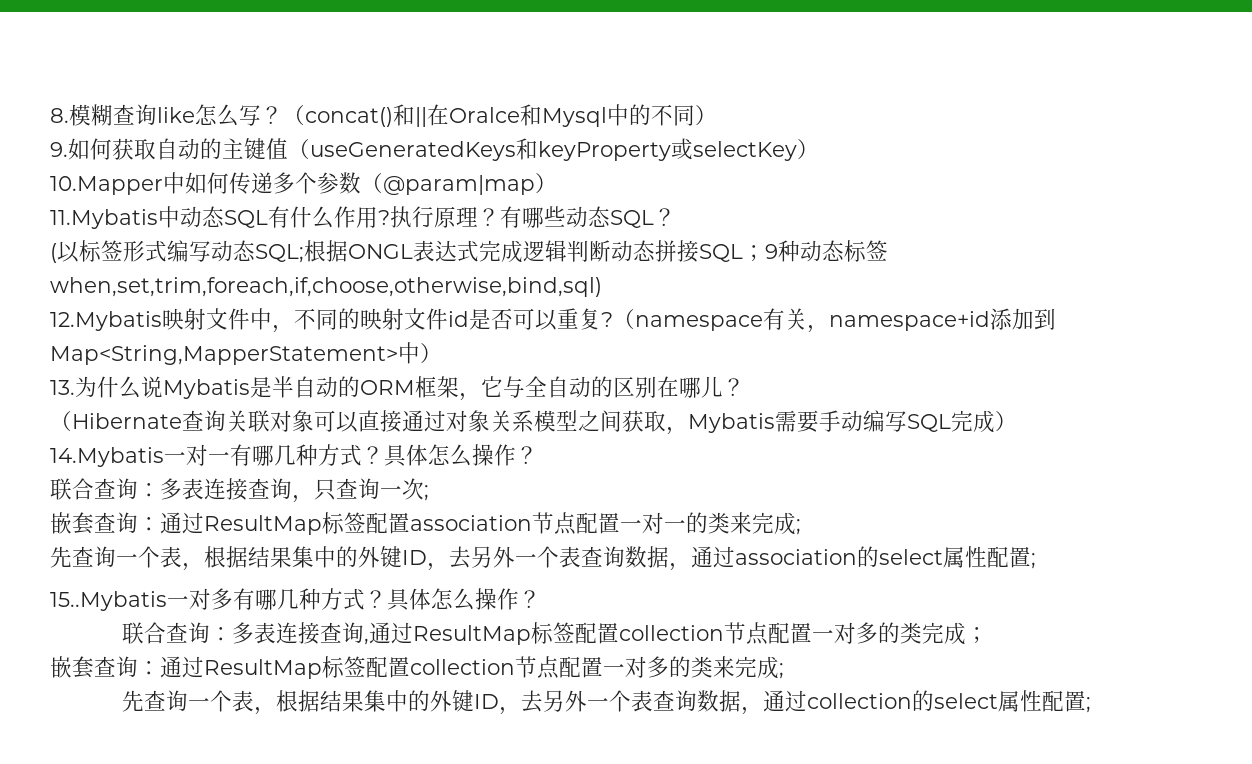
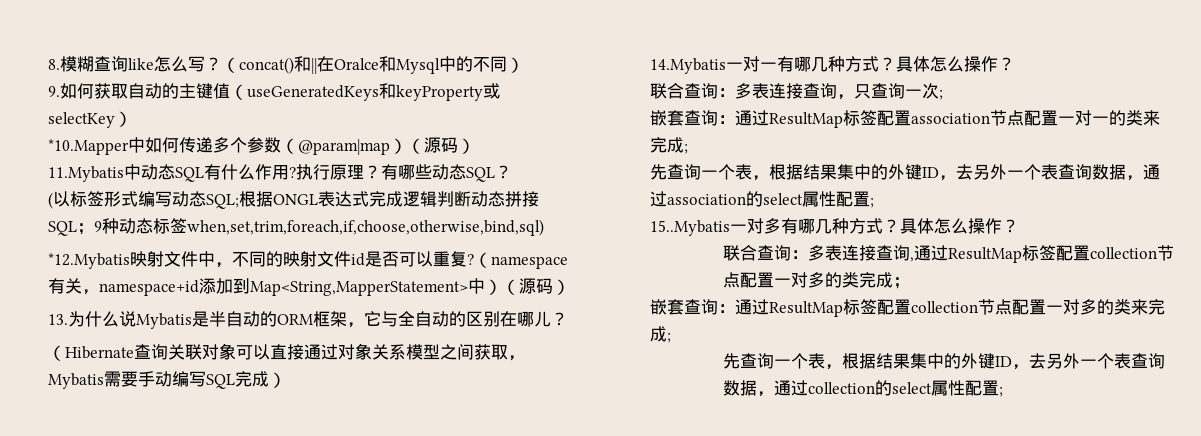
- 10.Mapper中如何传递多个参数（@param|map）
+ *10.Mapper中如何传递多个参数（@param|map）（源码）
- 12.Mybatis映射文件中，不同的映射文件id是否可以重复?
+ *12.Mybatis映射文件中，不同的映射文件id是否可以重复?
- （namespace有关，namespace+id添加到Map<String,MapperStatement>中）
+ （namespace有关，namespace+id添加到Map<String,MapperStatement>中）（源码）

